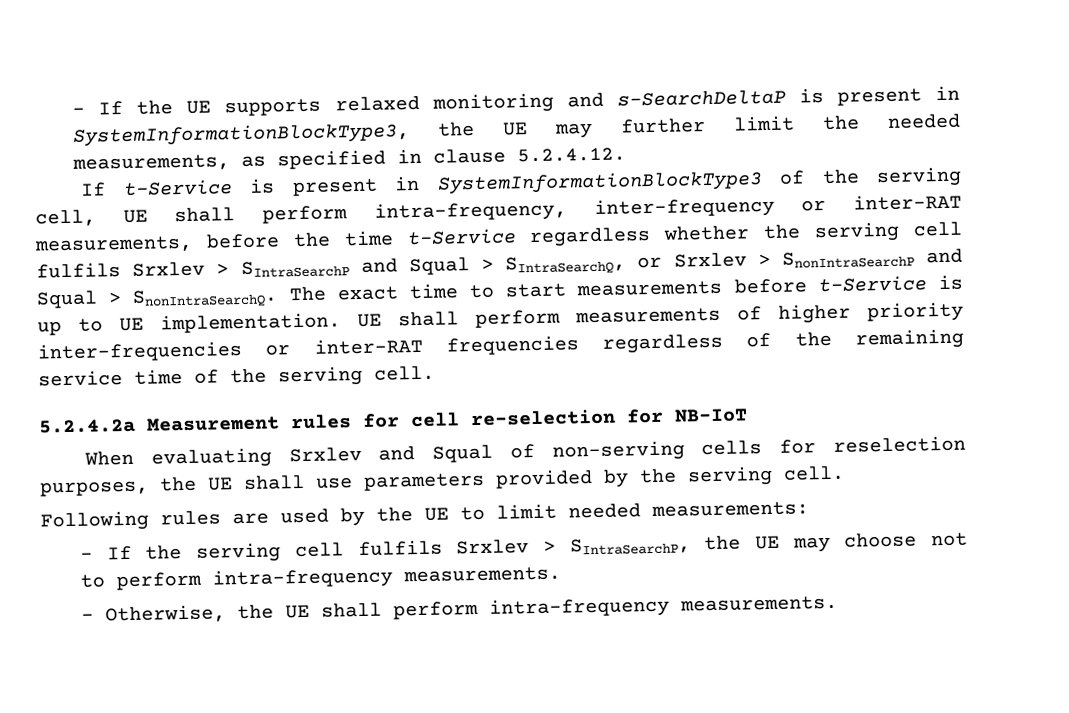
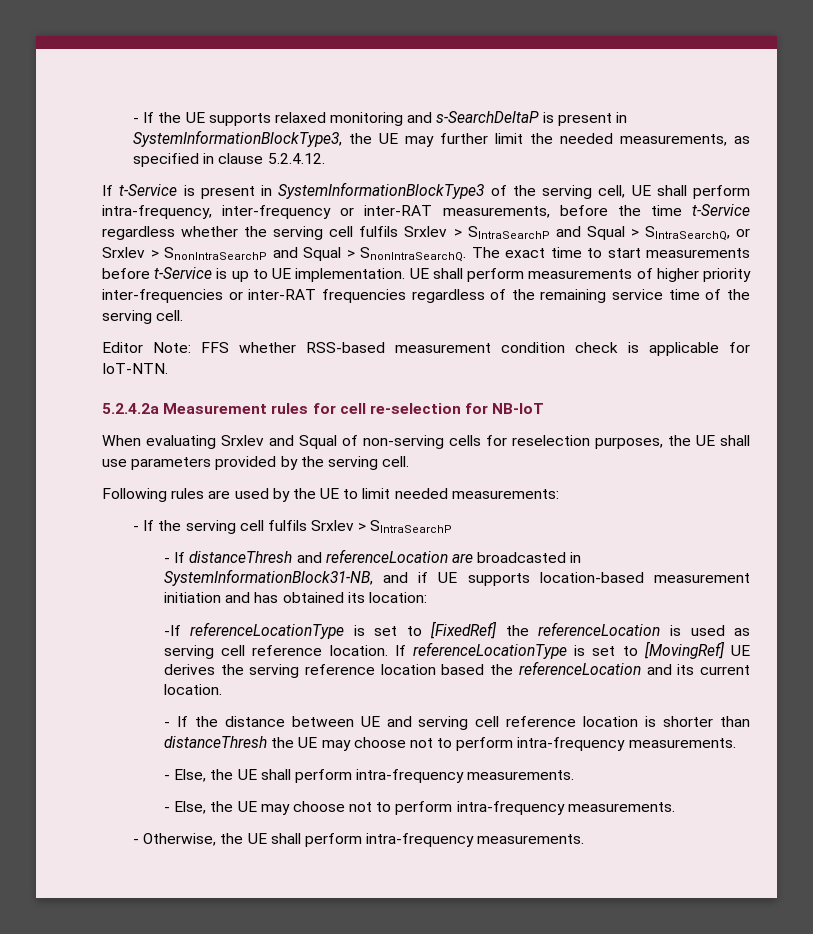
+ Editor Note: FFS whether RSS-based measurement condition check is applicable for IoT-NTN.
- - If the serving cell fulfils Srxlev > SIntraSearchP, the UE may choose not to perform intra-frequency measurements.
+ - If the serving cell fulfils Srxlev > SIntraSearchP
+ - If distanceThresh and referenceLocation are broadcasted in SystemInformationBlock31-NB, and if UE supports location-based measurement initiation and has obtained its location:
+ -If referenceLocationType is set to [FixedRef] the referenceLocation is used as serving cell reference location. If referenceLocationType is set to [MovingRef] UE derives the serving reference location based the referenceLocation and its current location.
+ - If the distance between UE and serving cell reference location is shorter than distanceThresh the UE may choose not to perform intra-frequency measurements.
+ - Else, the UE shall perform intra-frequency measurements.
+ - Else, the UE may choose not to perform intra-frequency measurements.

